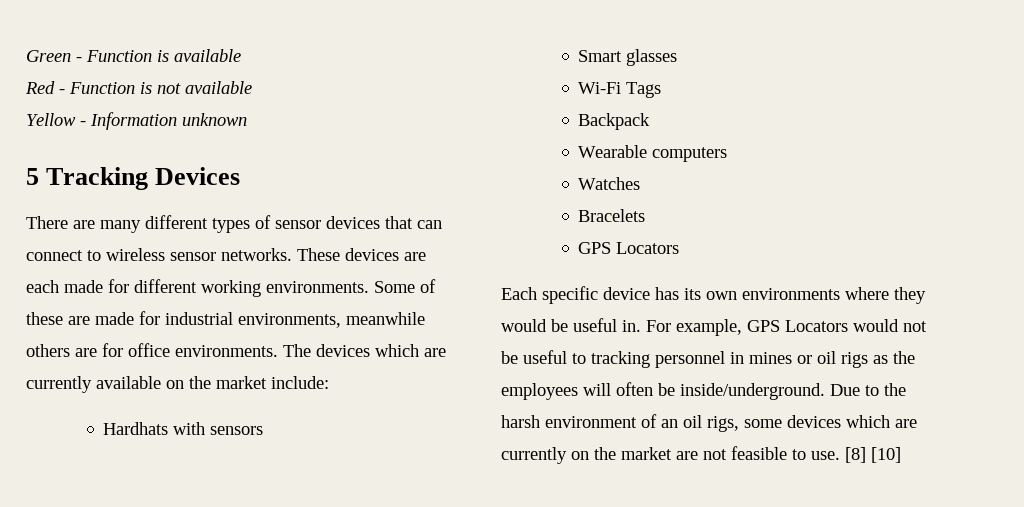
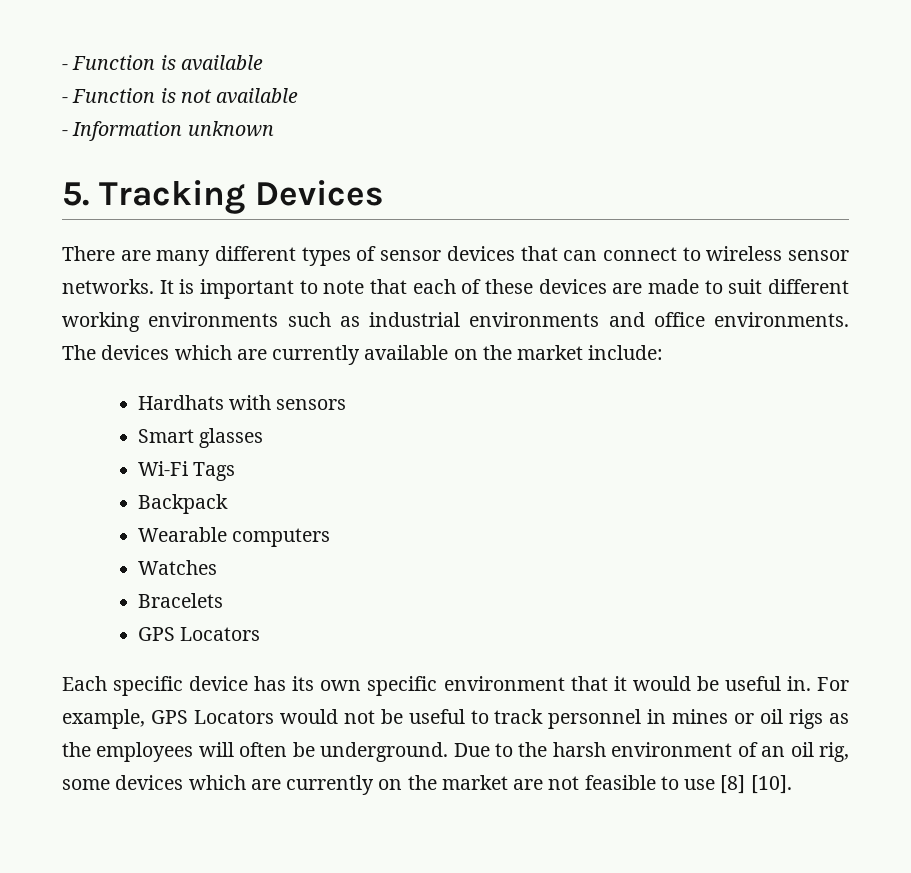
- Green - Function is available
+ - Function is available
- Red - Function is not available
+ - Function is not available
- Yellow - Information unknown
+ - Information unknown
- 5 Tracking Devices
+ 5. Tracking Devices
- These devices are each made for different working environments. Some of these are made for industrial environments, meanwhile others are for office environments.
+ It is important to note that each of these devices are made to suit different working environments such as industrial environments and office environments.
- Each specific device has its own environments where they would be useful in.
+ Each specific device has its own specific environment that it would be useful in.
- For example, GPS Locators would not be useful to tracking personnel in mines or oil rigs as the employees will often be inside/underground.
+ For example, GPS Locators would not be useful to track personnel in mines or oil rigs as the employees will often be underground.
- Due to the harsh environment of an oil rigs, some devices which are currently on the market are not feasible to use. [8] [10]
+ Due to the harsh environment of an oil rig, some devices which are currently on the market are not feasible to use [8] [10].

